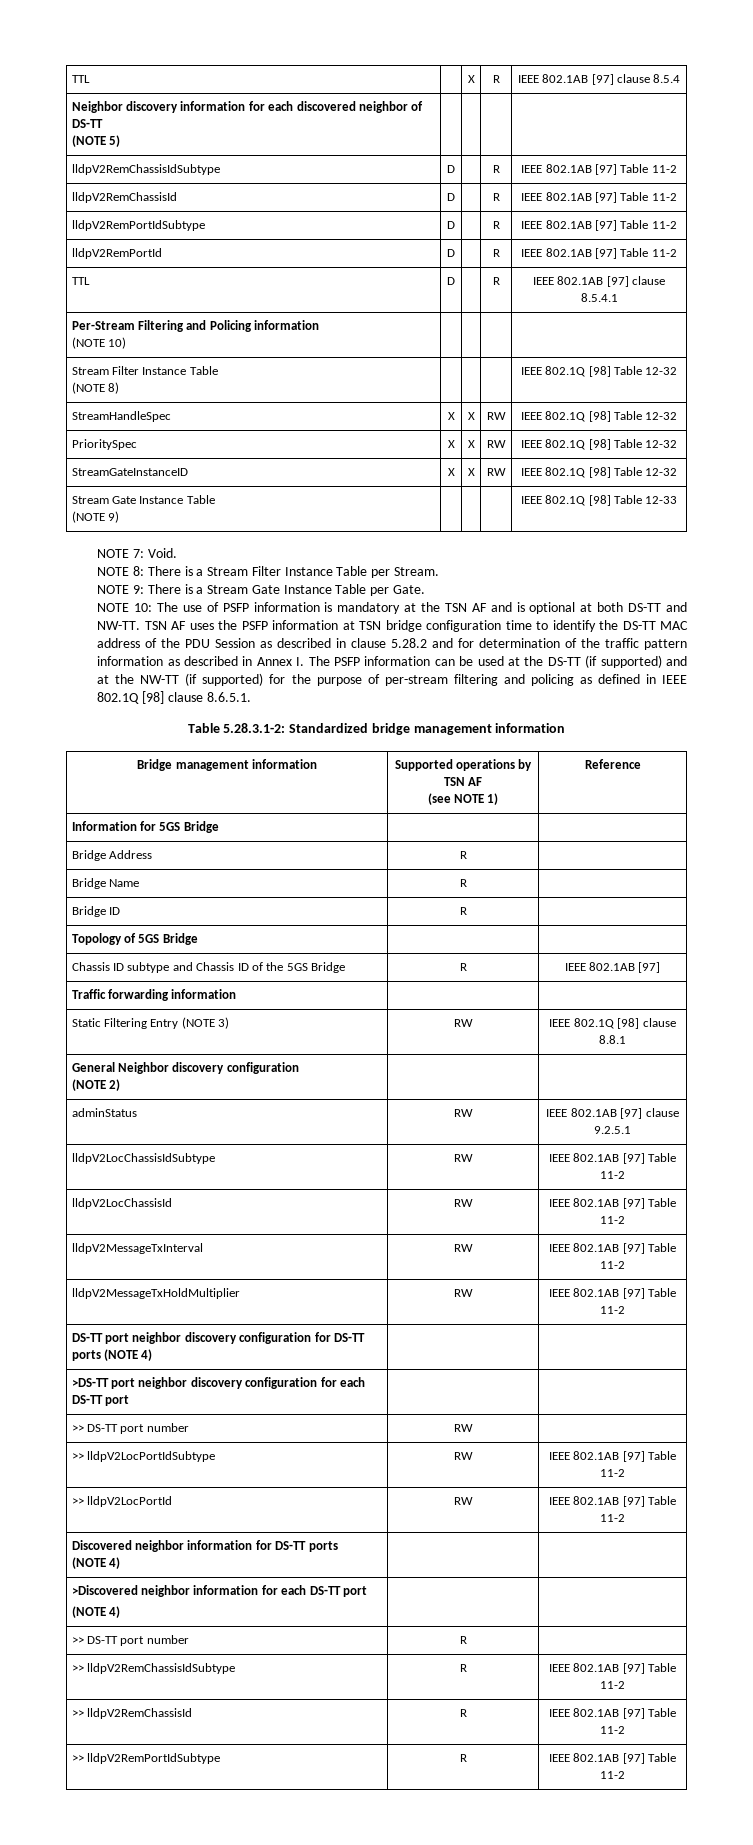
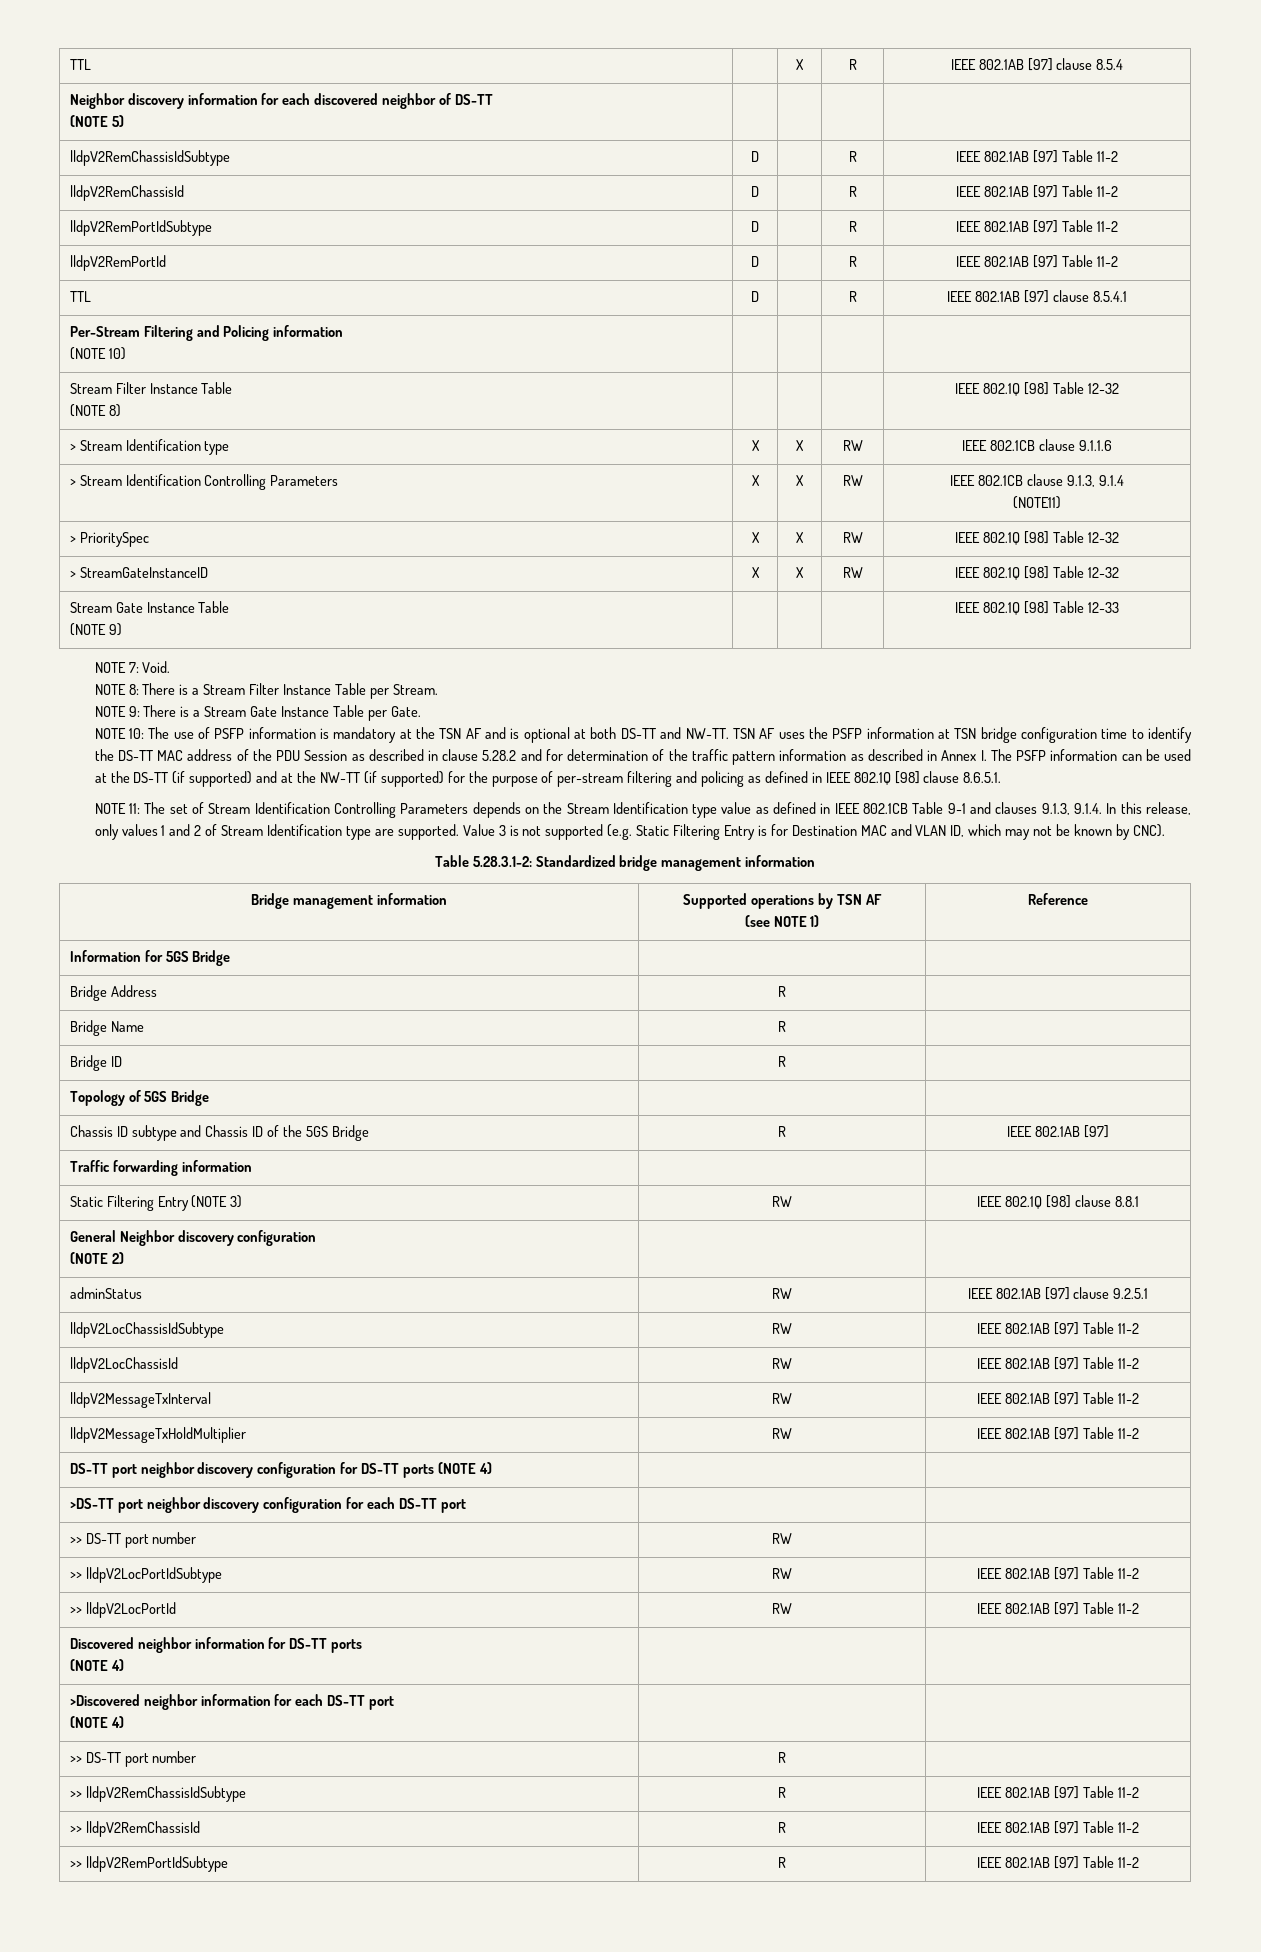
- StreamHandleSpec | X | X | RW | IEEE 802.1Q [98] Table 12-32
- PrioritySpec | X | X | RW | IEEE 802.1Q [98] Table 12-32
+ > Stream Identification type | X | X | RW | IEEE 802.1CB clause 9.1.1.6
+ > Stream Identification Controlling Parameters | X | X | RW | IEEE 802.1CB clause 9.1.3, 9.1.4
+ (NOTE11)
+ > PrioritySpec | X | X | RW | IEEE 802.1Q [98] Table 12-32
- StreamGateInstanceID | X | X | RW | IEEE 802.1Q [98] Table 12-32
+ > StreamGateInstanceID | X | X | RW | IEEE 802.1Q [98] Table 12-32
+ NOTE 11: The set of Stream Identification Controlling Parameters depends on the Stream Identification type value as defined in IEEE 802.1CB Table 9-1 and clauses 9.1.3, 9.1.4. In this release, only values 1 and 2 of Stream Identification type are supported. Value 3 is not supported (e.g. Static Filtering Entry is for Destination MAC and VLAN ID, which may not be known by CNC).

